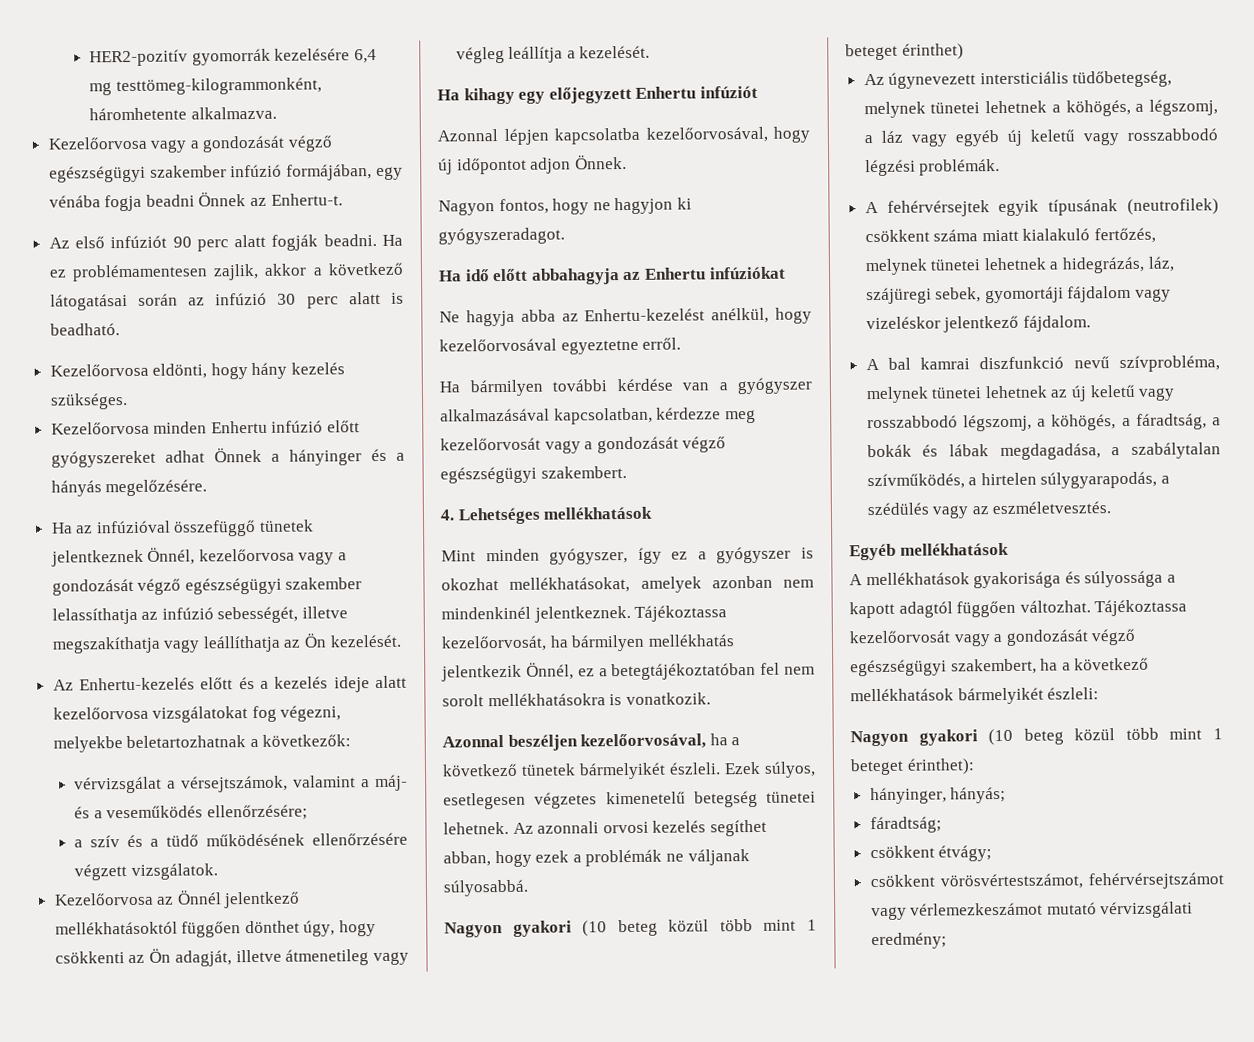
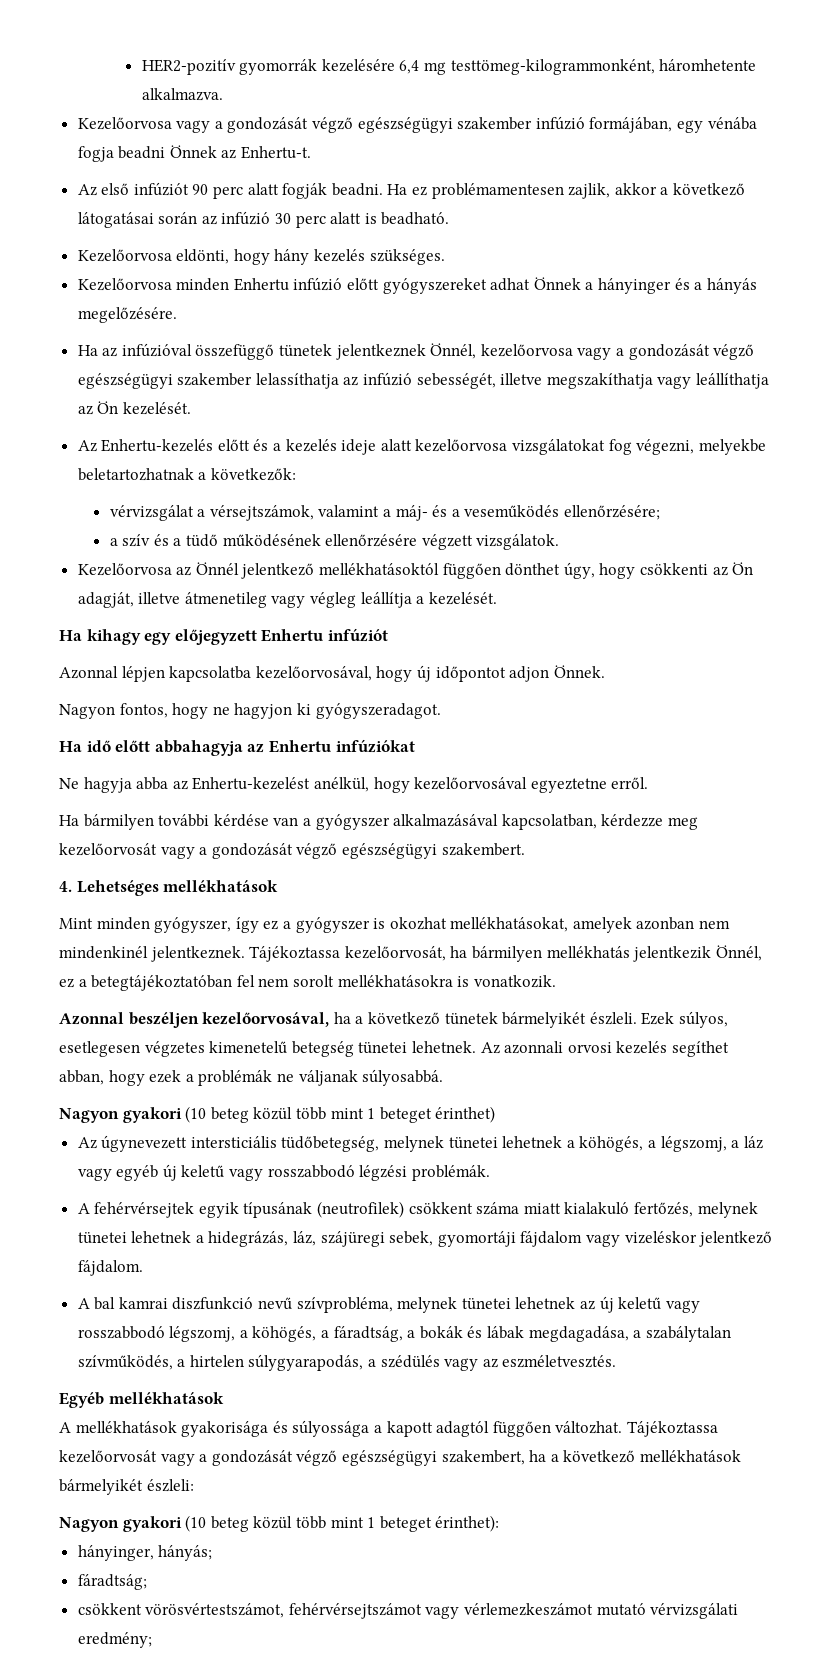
- csökkent étvágy;

